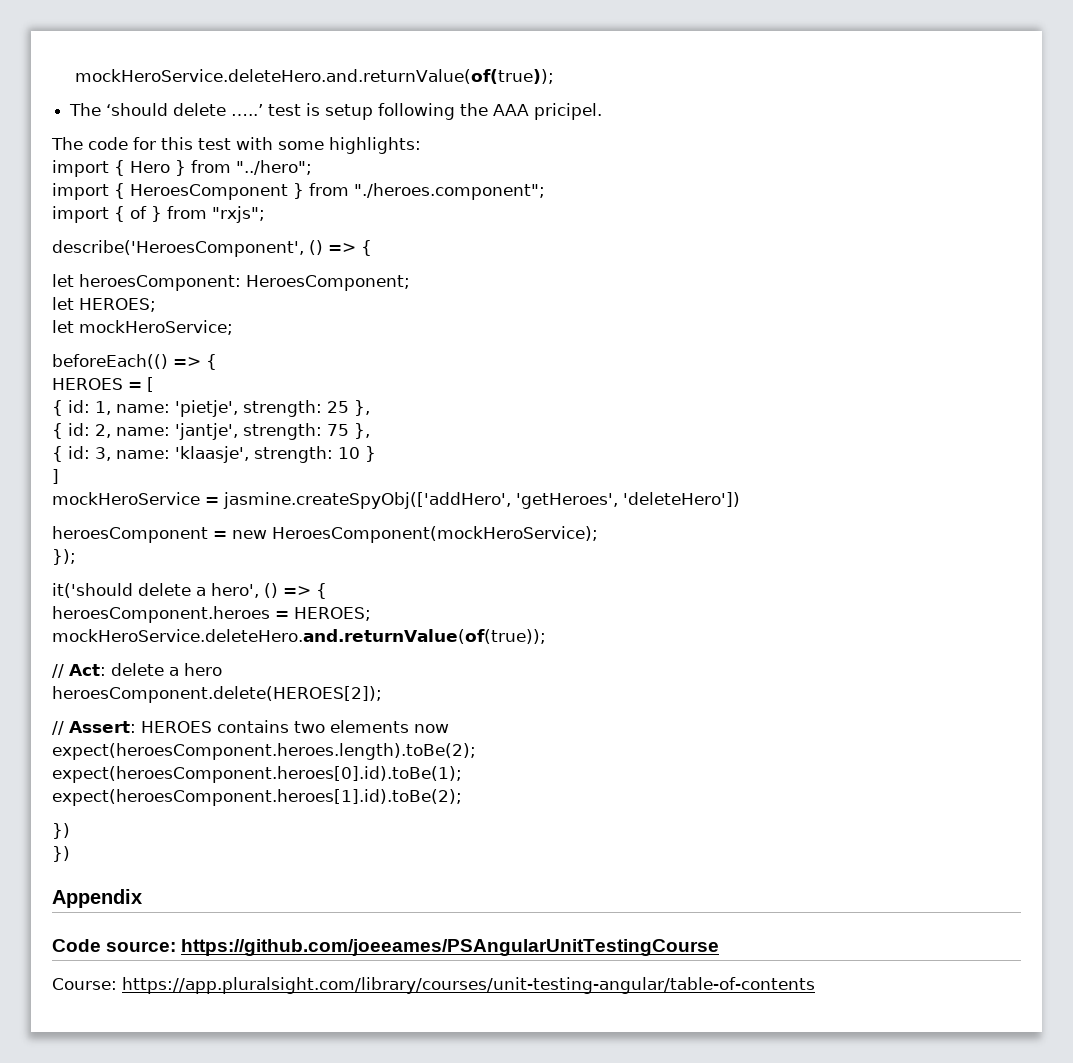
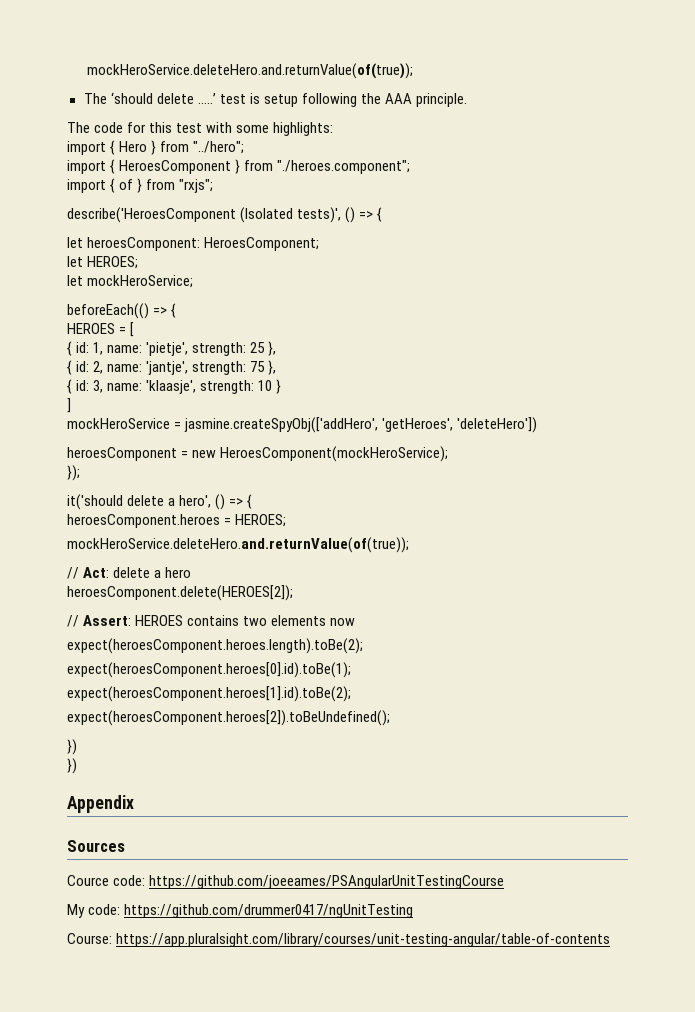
- The ‘should delete …..’ test is setup following the AAA pricipel.
+ The ‘should delete …..’ test is setup following the AAA principle.
- describe('HeroesComponent', () => {
+ describe('HeroesComponent (Isolated tests)', () => {
+ expect(heroesComponent.heroes[2]).toBeUndefined();
- Code source: https://github.com/joeeames/PSAngularUnitTestingCourse
+ Sources
+ Cource code: https://github.com/joeeames/PSAngularUnitTestingCourse
+ My code: https://github.com/drummer0417/ngUnitTesting

